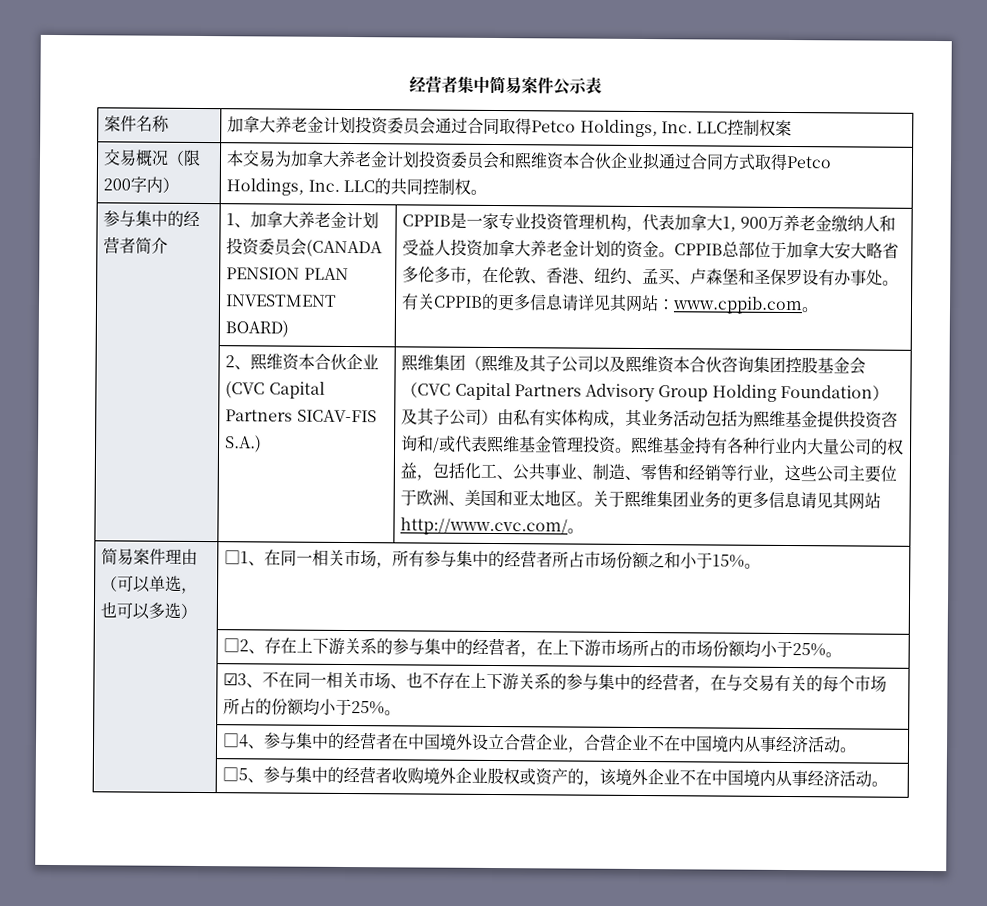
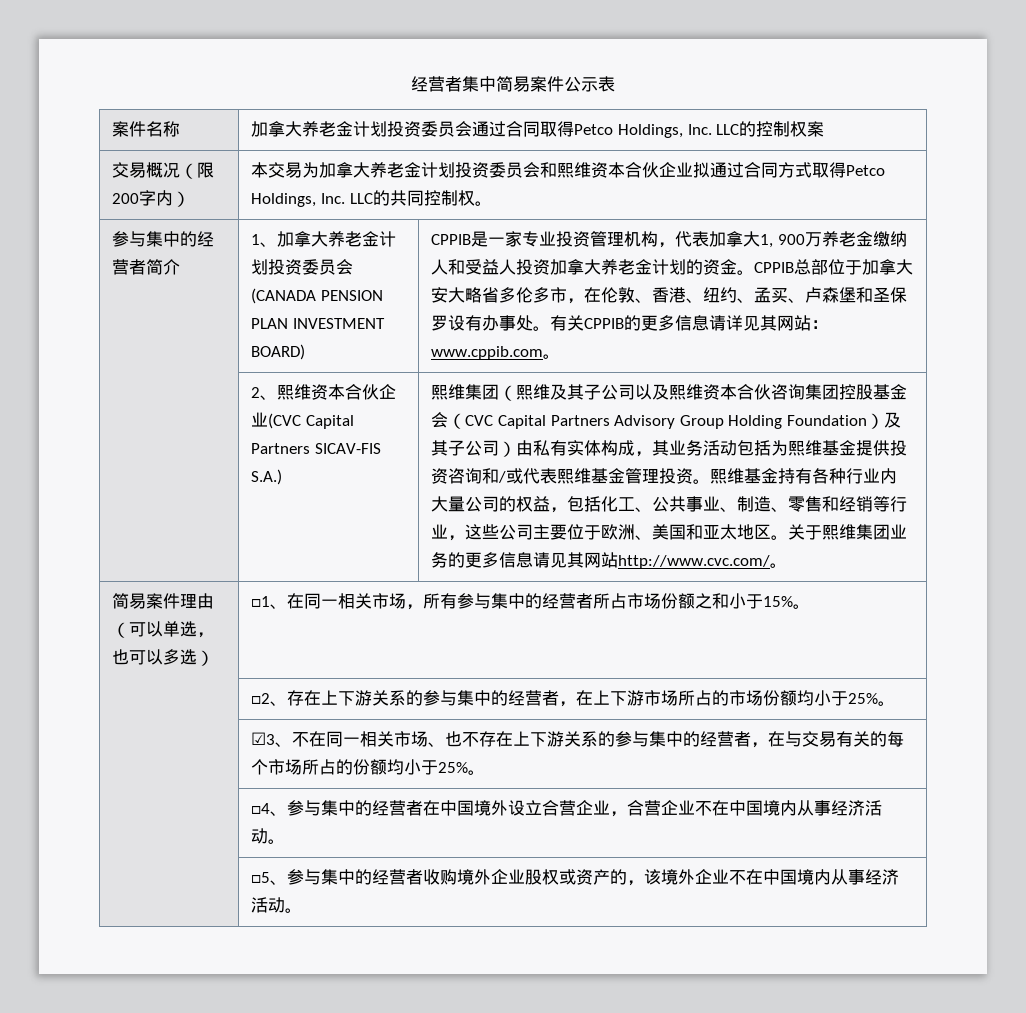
- 案件名称 | 加拿大养老金计划投资委员会通过合同取得Petco Holdings, Inc. LLC控制权案
+ 案件名称 | 加拿大养老金计划投资委员会通过合同取得Petco Holdings, Inc. LLC的控制权案

